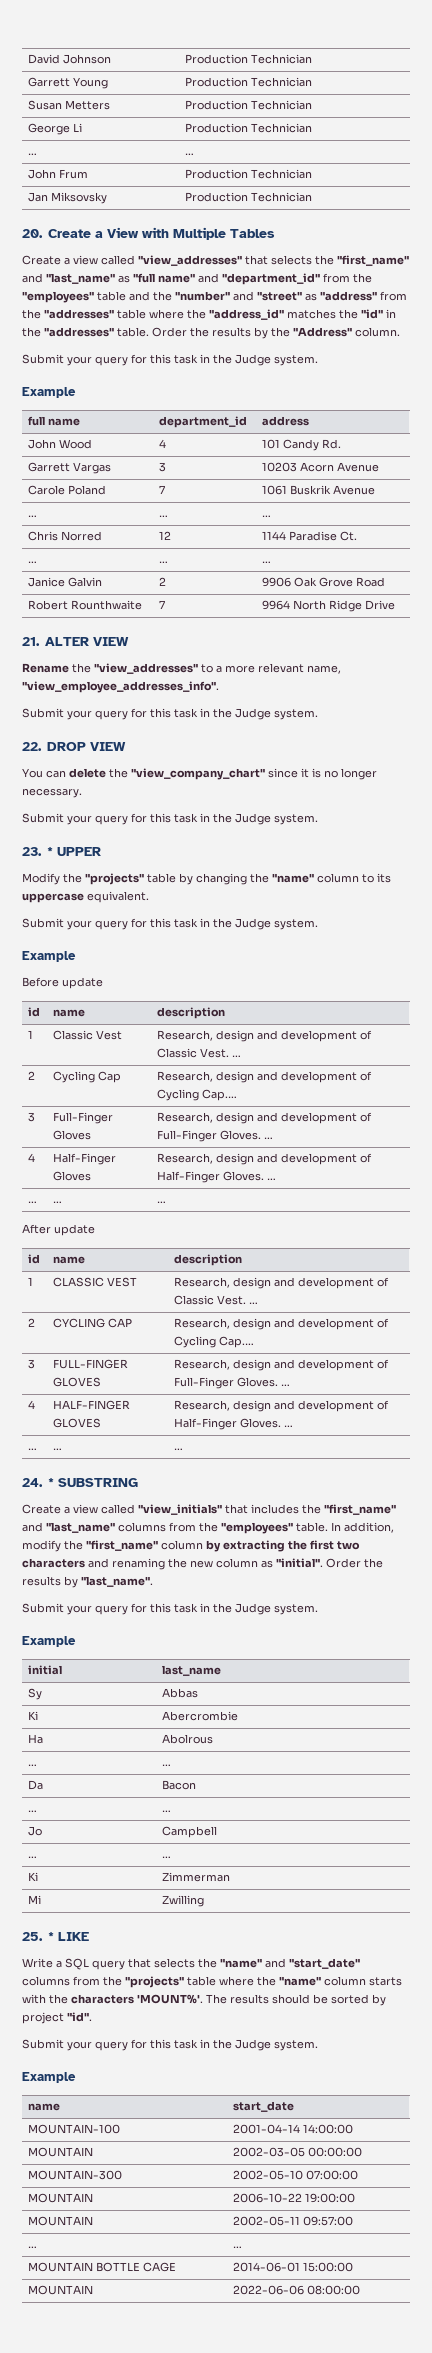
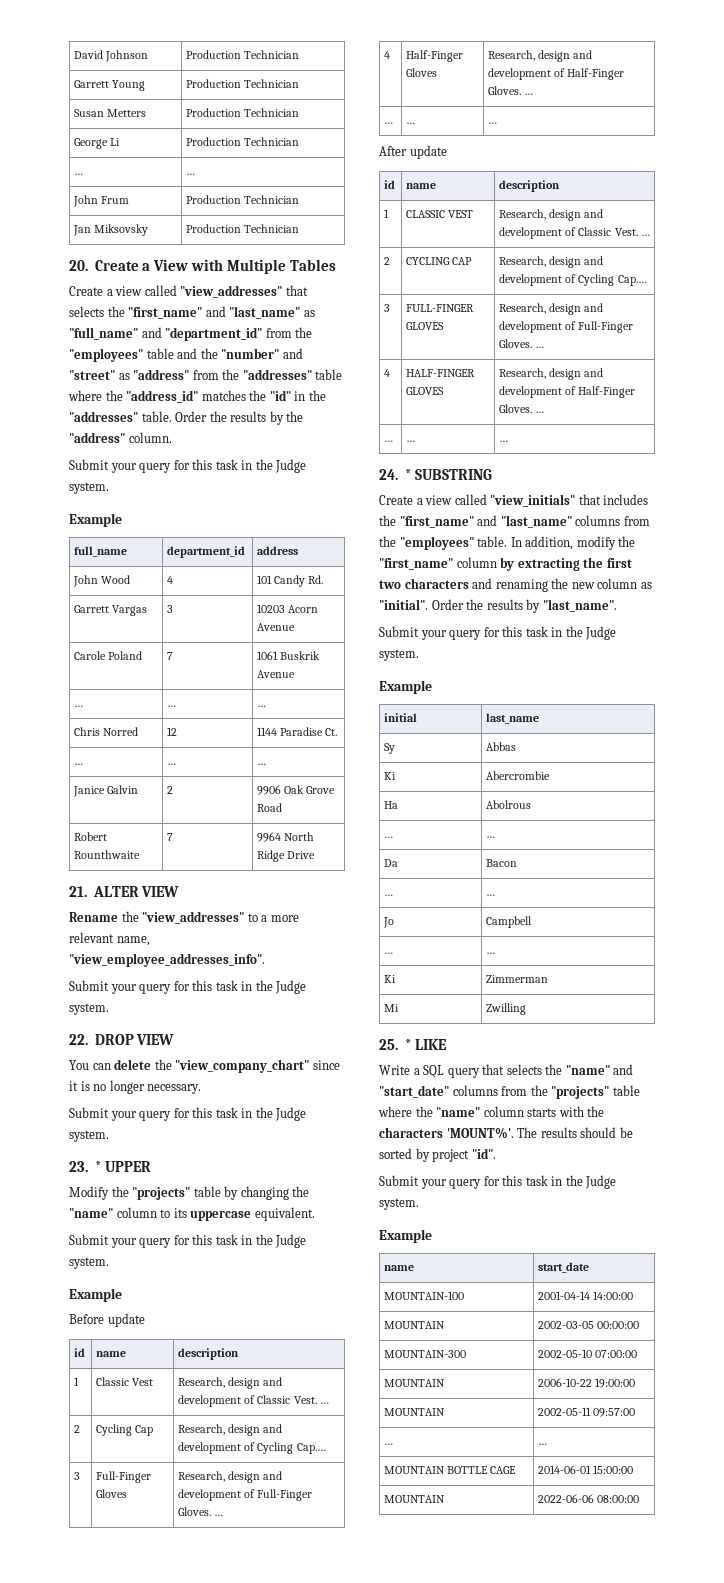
- Create a view called "view_addresses" that selects the "first_name" and "last_name" as "full name" and "department_id" from the "employees" table and the "number" and "street" as "address" from the "addresses" table where the "address_id" matches the "id" in the "addresses" table.
+ Create a view called "view_addresses" that selects the "first_name" and "last_name" as "full_name" and "department_id" from the "employees" table and the "number" and "street" as "address" from the "addresses" table where the "address_id" matches the "id" in the "addresses" table.
- Order the results by the "Address" column.
+ Order the results by the "address" column.
- full name | department_id | address
+ full_name | department_id | address

